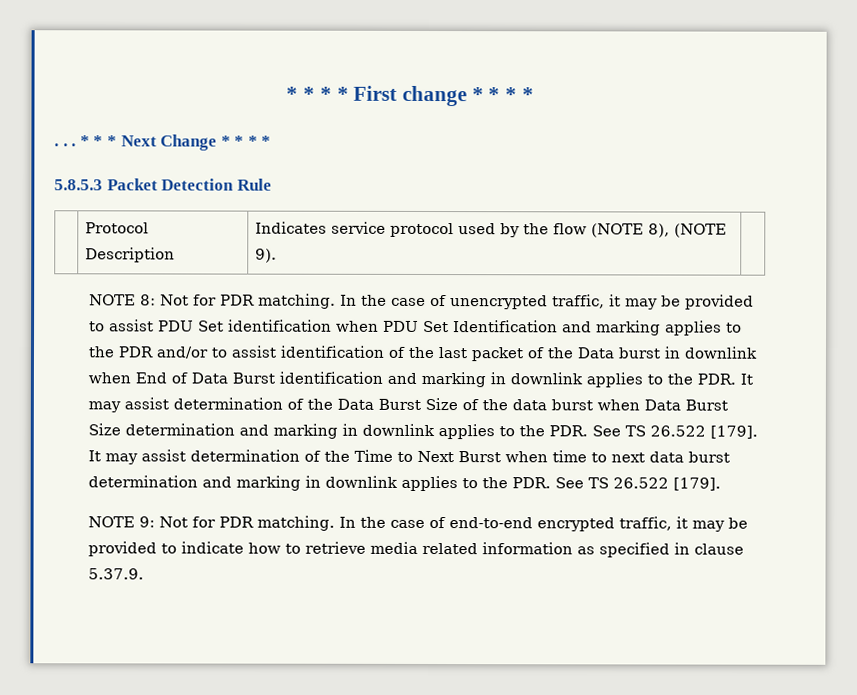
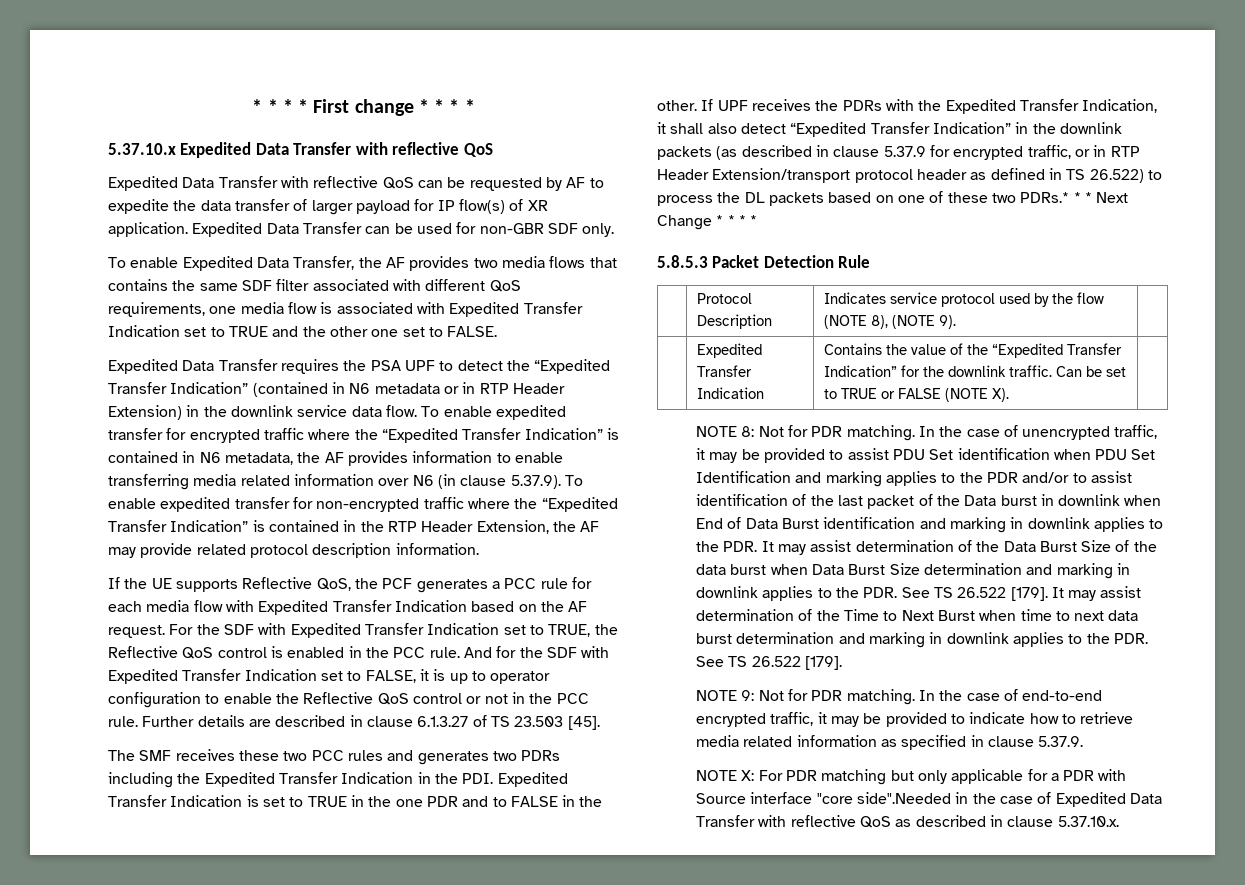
- . . . * * * Next Change * * * *
+ 5.37.10.x Expedited Data Transfer with reflective QoS
+ Expedited Data Transfer with reflective QoS can be requested by AF to expedite the data transfer of larger payload for IP flow(s) of XR application. Expedited Data Transfer can be used for non-GBR SDF only.
+ To enable Expedited Data Transfer, the AF provides two media flows that contains the same SDF filter associated with different QoS requirements, one media flow is associated with Expedited Transfer Indication set to TRUE and the other one set to FALSE.
+ Expedited Data Transfer requires the PSA UPF to detect the “Expedited Transfer Indication” (contained in N6 metadata or in RTP Header Extension) in the downlink service data flow. To enable expedited transfer for encrypted traffic where the “Expedited Transfer Indication” is contained in N6 metadata, the AF provides information to enable transferring media related information over N6 (in clause 5.37.9). To enable expedited transfer for non-encrypted traffic where the “Expedited Transfer Indication” is contained in the RTP Header Extension, the AF may provide related protocol description information.
+ If the UE supports Reflective QoS, the PCF generates a PCC rule for each media flow with Expedited Transfer Indication based on the AF request. For the SDF with Expedited Transfer Indication set to TRUE, the Reflective QoS control is enabled in the PCC rule. And for the SDF with Expedited Transfer Indication set to FALSE, it is up to operator configuration to enable the Reflective QoS control or not in the PCC rule. Further details are described in clause 6.1.3.27 of TS 23.503 [45].
+ The SMF receives these two PCC rules and generates two PDRs including the Expedited Transfer Indication in the PDI. Expedited Transfer Indication is set to TRUE in the one PDR and to FALSE in the other. If UPF receives the PDRs with the Expedited Transfer Indication, it shall also detect “Expedited Transfer Indication” in the downlink packets (as described in clause 5.37.9 for encrypted traffic, or in RTP Header Extension/transport protocol header as defined in TS 26.522) to process the DL packets based on one of these two PDRs.* * * Next Change * * * *
+ | Expedited Transfer Indication | Contains the value of the “Expedited Transfer Indication” for the downlink traffic. Can be set to TRUE or FALSE (NOTE X). |
+ NOTE X: For PDR matching but only applicable for a PDR with Source interface "core side".Needed in the case of Expedited Data Transfer with reflective QoS as described in clause 5.37.10.x.

